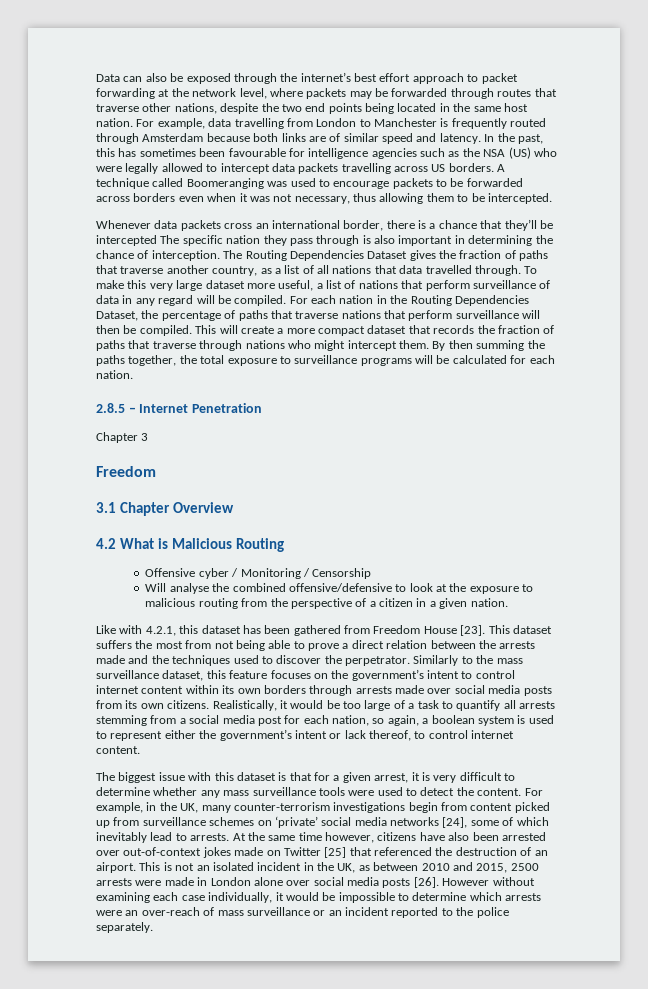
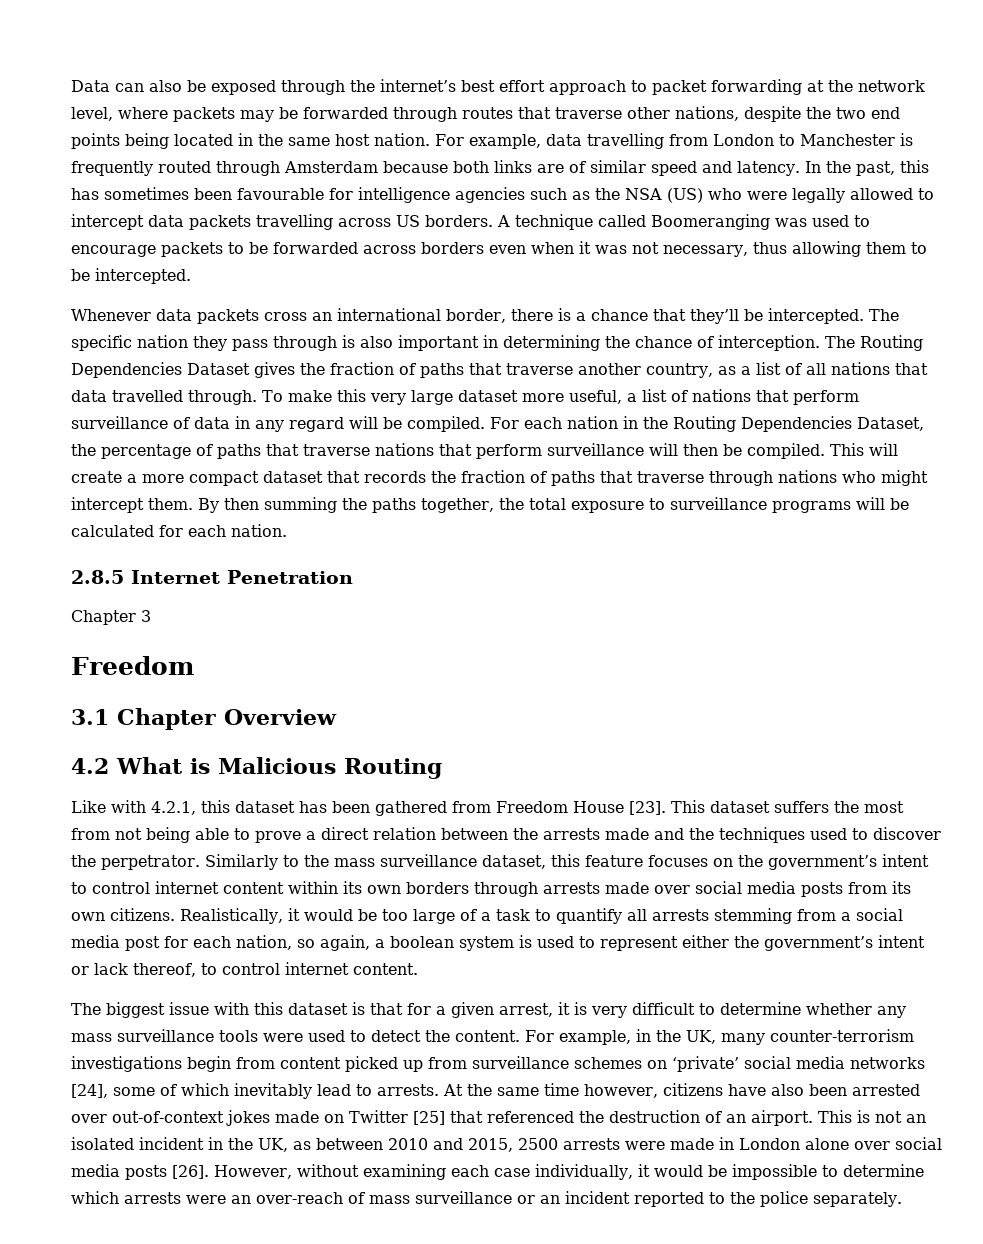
- Whenever data packets cross an international border, there is a chance that they’ll be intercepted The specific nation they pass through is also important in determining the chance of interception.
+ Whenever data packets cross an international border, there is a chance that they’ll be intercepted. The specific nation they pass through is also important in determining the chance of interception.
- 2.8.5 – Internet Penetration
+ 2.8.5 Internet Penetration
- Offensive cyber / Monitoring / Censorship
- Will analyse the combined offensive/defensive to look at the exposure to malicious routing from the perspective of a citizen in a given nation.
- However without examining each case individually, it would be impossible to determine which arrests were an over-reach of mass surveillance or an incident reported to the police separately.
+ However, without examining each case individually, it would be impossible to determine which arrests were an over-reach of mass surveillance or an incident reported to the police separately.

